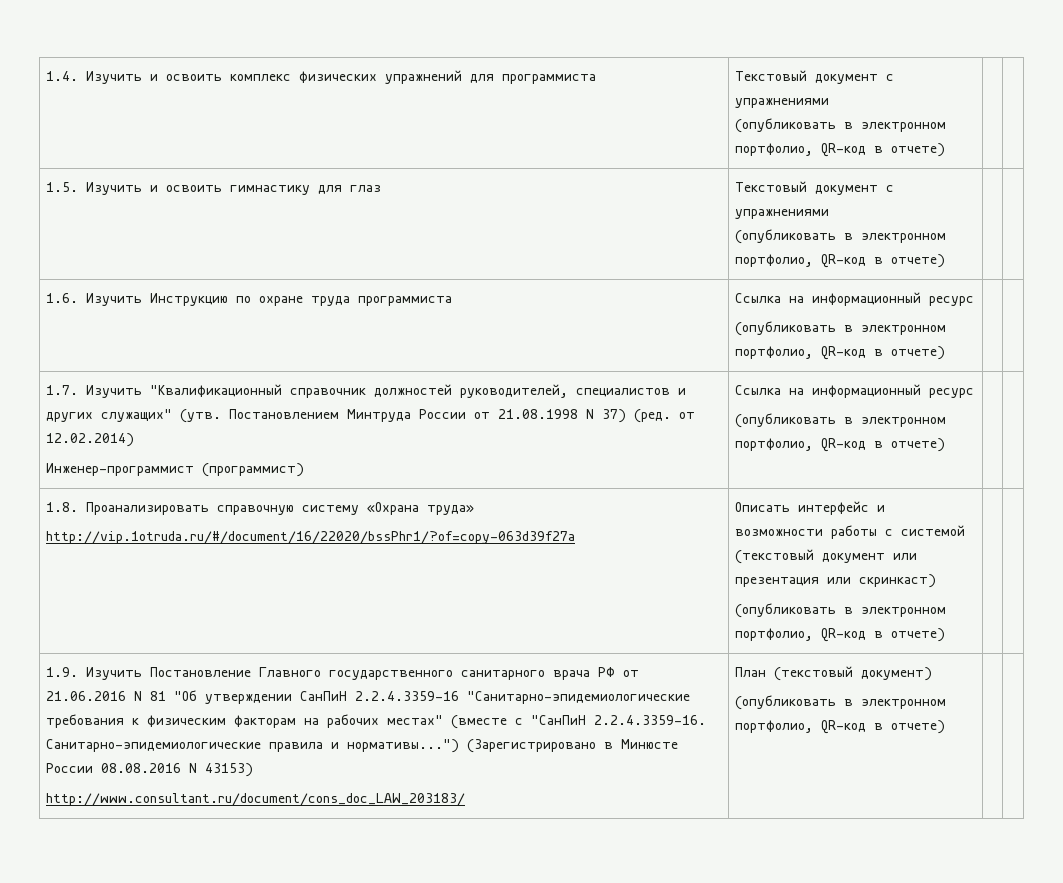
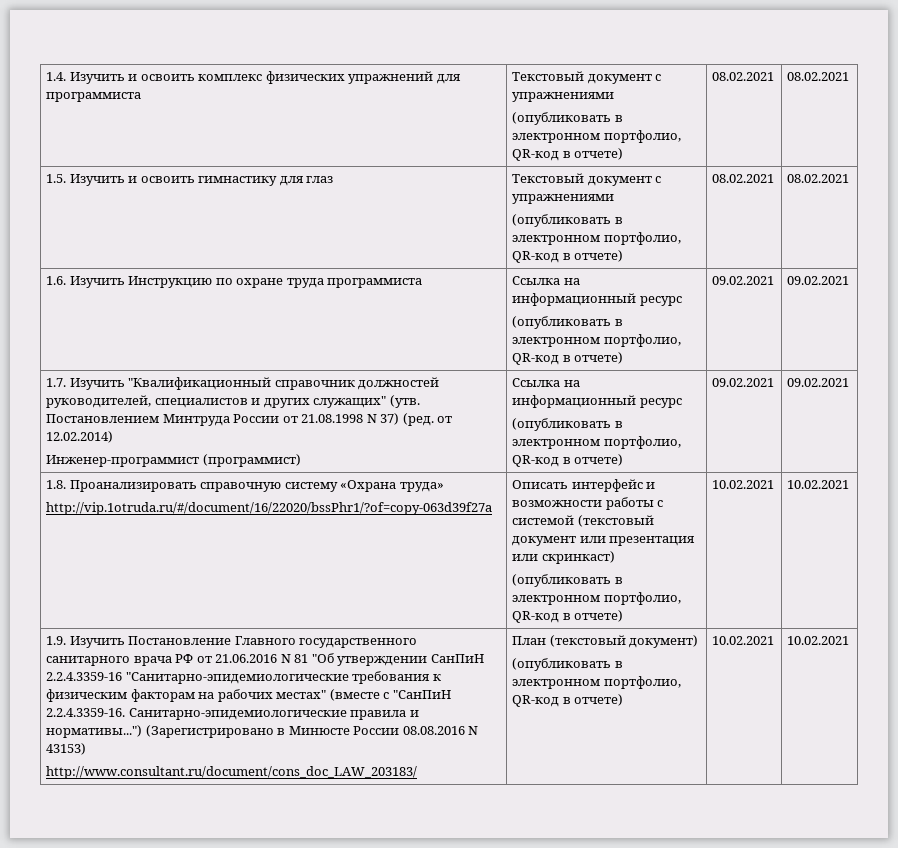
  1.4. Изучить и освоить комплекс физических упражнений для программиста | Текстовый документ с упражнениями
- (опубликовать в электронном портфолио, QR-код в отчете) | |
+ (опубликовать в электронном портфолио, QR-код в отчете) | 08.02.2021 | 08.02.2021
  1.5. Изучить и освоить гимнастику для глаз | Текстовый документ с упражнениями
- (опубликовать в электронном портфолио, QR-код в отчете) | |
+ (опубликовать в электронном портфолио, QR-код в отчете) | 08.02.2021 | 08.02.2021
  1.6. Изучить Инструкцию по охране труда программиста | Ссылка на информационный ресурс
- (опубликовать в электронном портфолио, QR-код в отчете) | |
+ (опубликовать в электронном портфолио, QR-код в отчете) | 09.02.2021 | 09.02.2021
  1.7. Изучить "Квалификационный справочник должностей руководителей, специалистов и других служащих" (утв. Постановлением Минтруда России от 21.08.1998 N 37) (ред. от 12.02.2014)
  Инженер-программист (программист) | Ссылка на информационный ресурс
- (опубликовать в электронном портфолио, QR-код в отчете) | |
+ (опубликовать в электронном портфолио, QR-код в отчете) | 09.02.2021 | 09.02.2021
  1.8. Проанализировать справочную систему «Охрана труда»
  http://vip.1otruda.ru/#/document/16/22020/bssPhr1/?of=copy-063d39f27a | Описать интерфейс и возможности работы с системой (текстовый документ или презентация или скринкаст)
- (опубликовать в электронном портфолио, QR-код в отчете) | |
+ (опубликовать в электронном портфолио, QR-код в отчете) | 10.02.2021 | 10.02.2021
  План (текстовый документ)
- (опубликовать в электронном портфолио, QR-код в отчете)
+ (опубликовать в электронном портфолио, QR-код в отчете) | 10.02.2021 | 10.02.2021

